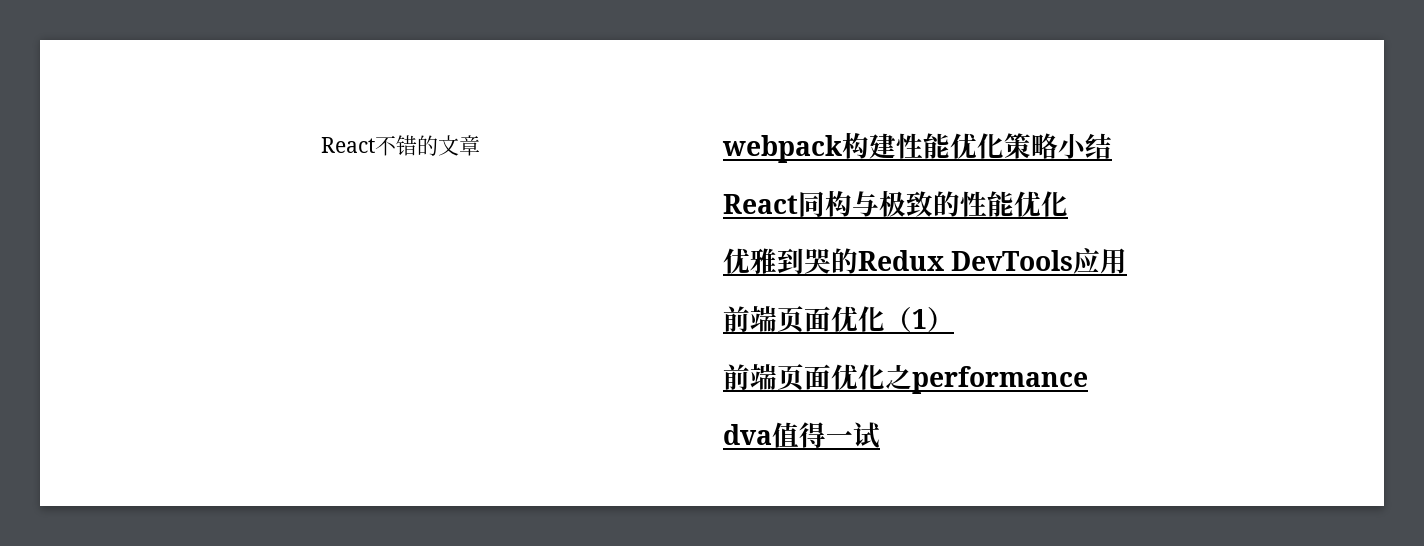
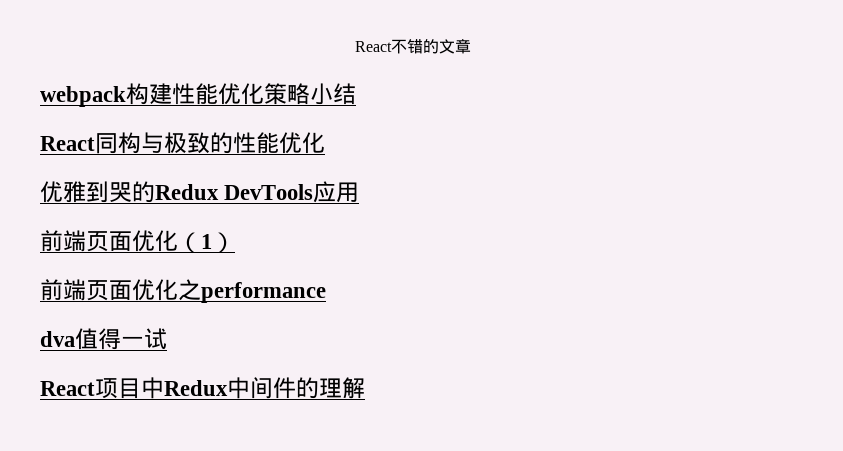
+ React项目中Redux中间件的理解

